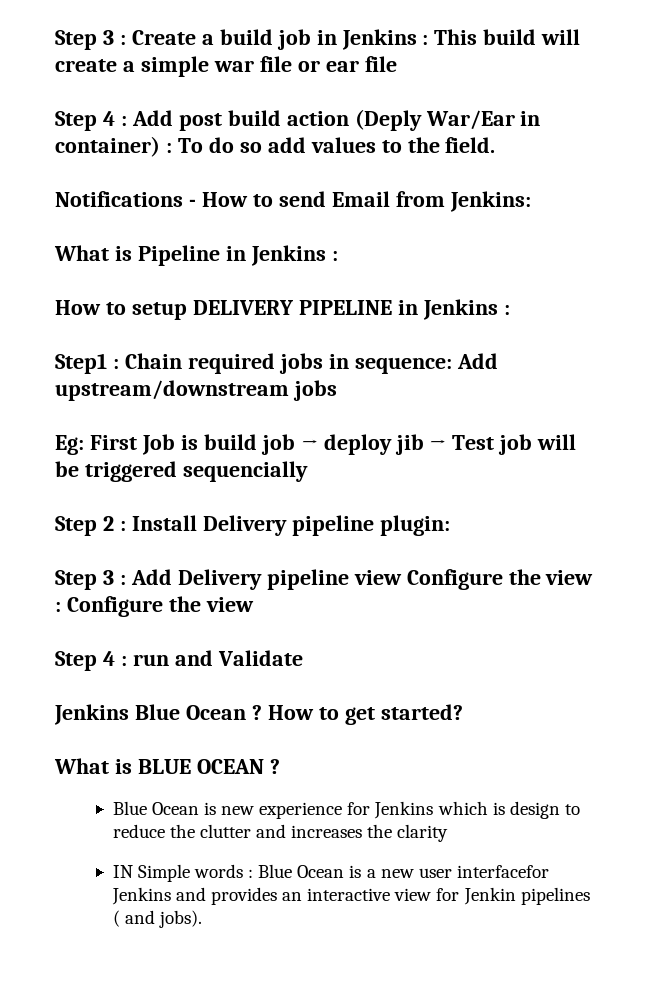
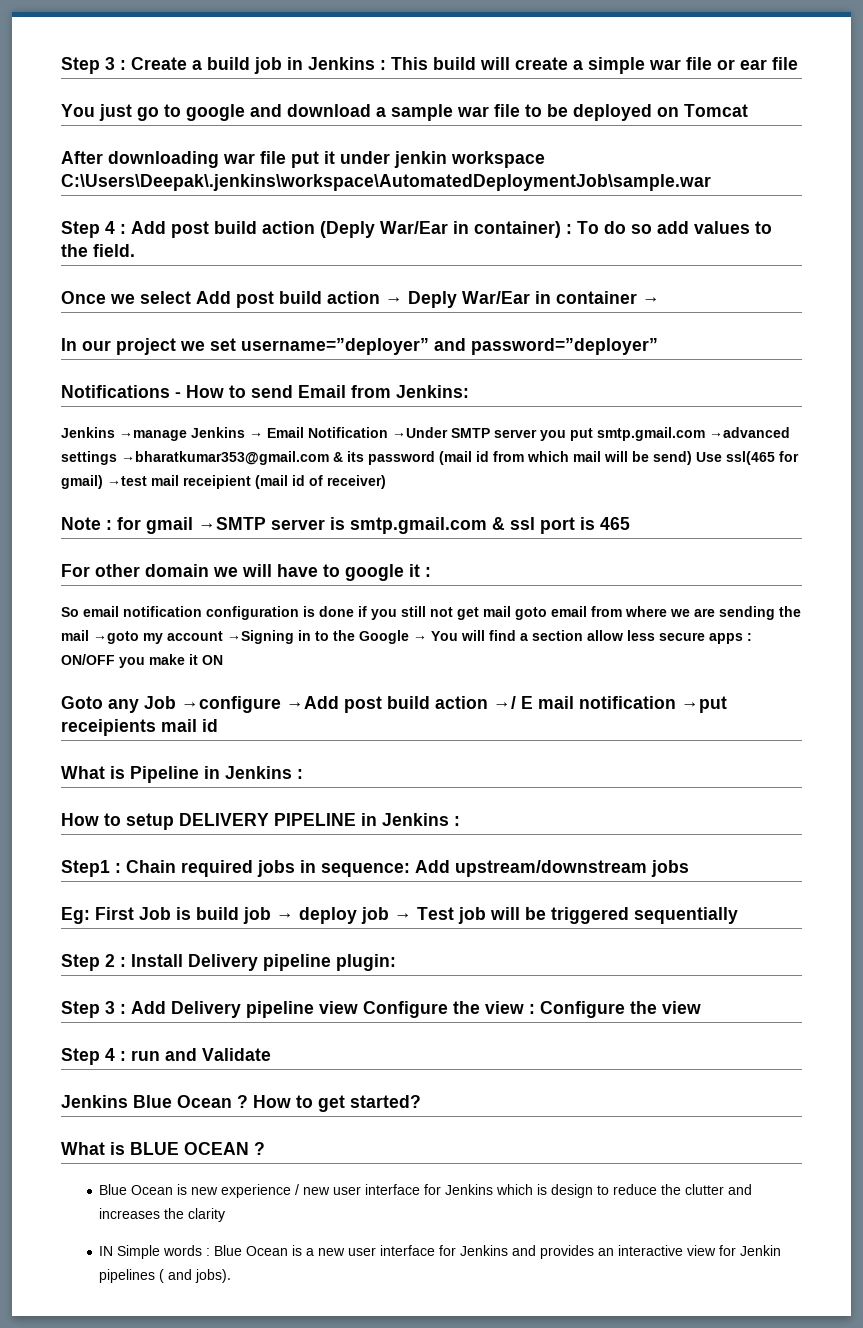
+ You just go to google and download a sample war file to be deployed on Tomcat
+ After downloading war file put it under jenkin workspace C:\Users\Deepak\.jenkins\workspace\AutomatedDeploymentJob\sample.war
+ Once we select Add post build action → Deply War/Ear in container →
+ In our project we set username=”deployer” and password=”deployer”
+ Jenkins →manage Jenkins → Email Notification →Under SMTP server you put smtp.gmail.com →advanced settings →bharatkumar353@gmail.com & its password (mail id from which mail will be send) Use ssl(465 for gmail) →test mail receipient (mail id of receiver)
+ Note : for gmail →SMTP server is smtp.gmail.com & ssl port is 465
+ For other domain we will have to google it :
+ So email notification configuration is done if you still not get mail goto email from where we are sending the mail →goto my account →Signing in to the Google → You will find a section allow less secure apps : ON/OFF you make it ON
+ Goto any Job →configure →Add post build action →/ E mail notification →put receipients mail id
- Eg: First Job is build job → deploy jib → Test job will be triggered sequencially
+ Eg: First Job is build job → deploy job → Test job will be triggered sequentially
- Blue Ocean is new experience for Jenkins which is design to reduce the clutter and increases the clarity
+ Blue Ocean is new experience / new user interface for Jenkins which is design to reduce the clutter and increases the clarity
- IN Simple words : Blue Ocean is a new user interfacefor Jenkins and provides an interactive view for Jenkin pipelines ( and jobs).
+ IN Simple words : Blue Ocean is a new user interface for Jenkins and provides an interactive view for Jenkin pipelines ( and jobs).

